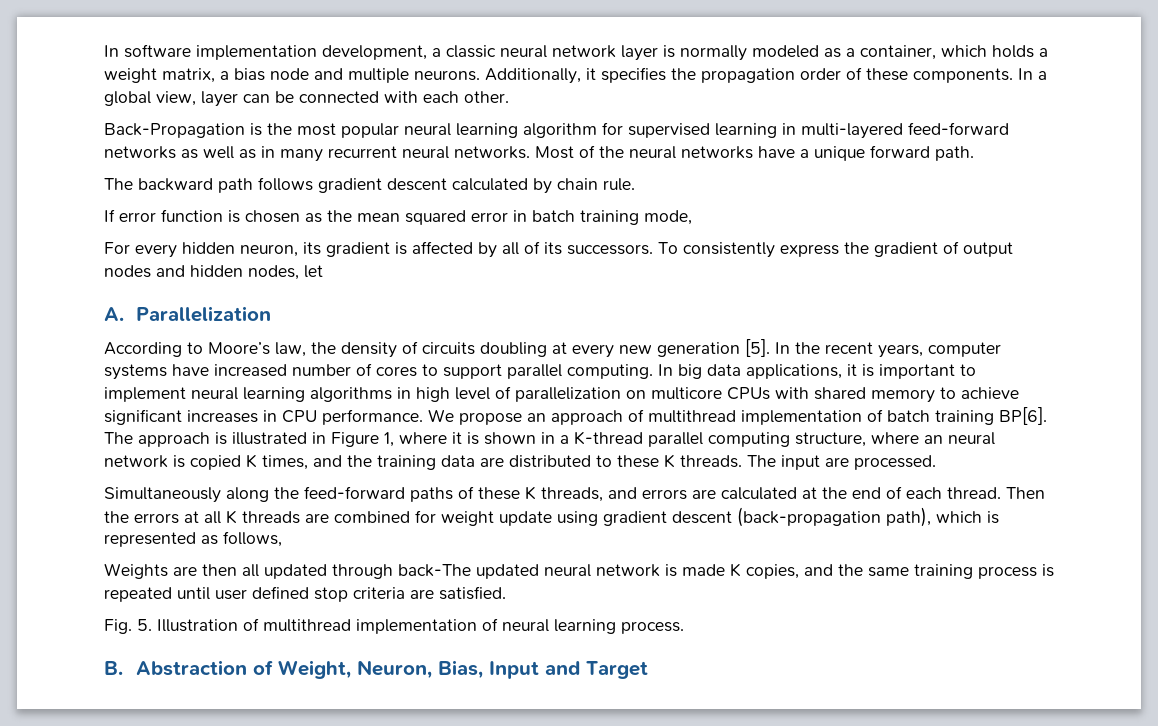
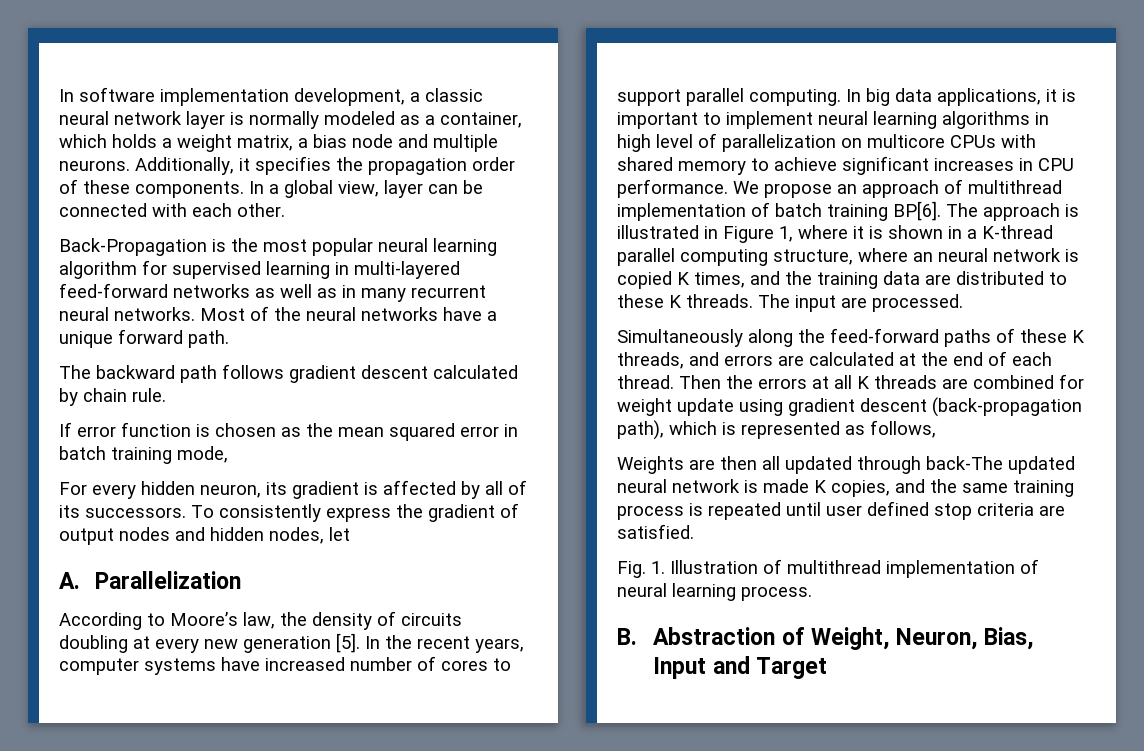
- Fig. 5. Illustration of multithread implementation of neural learning process.
+ Fig. 1. Illustration of multithread implementation of neural learning process.

